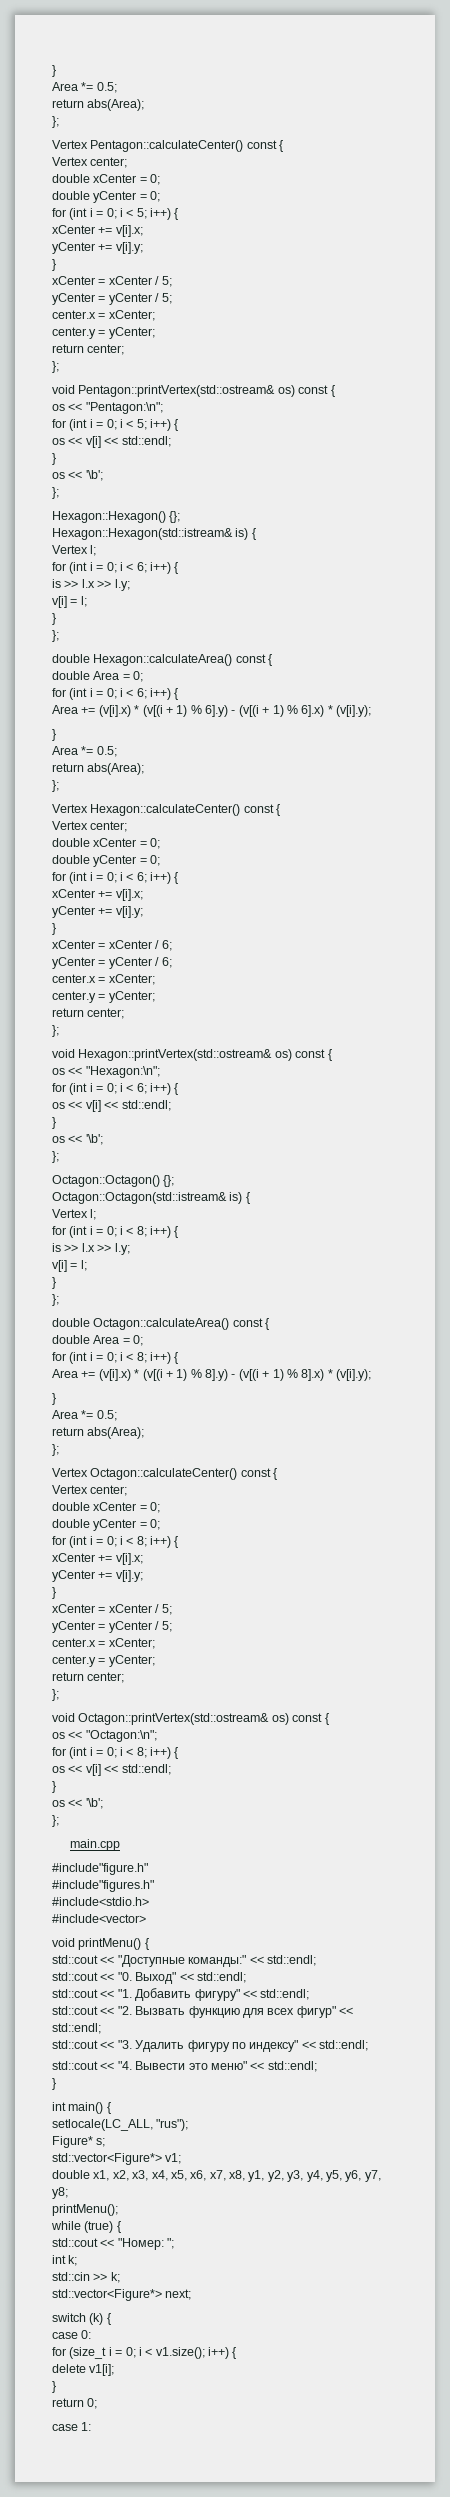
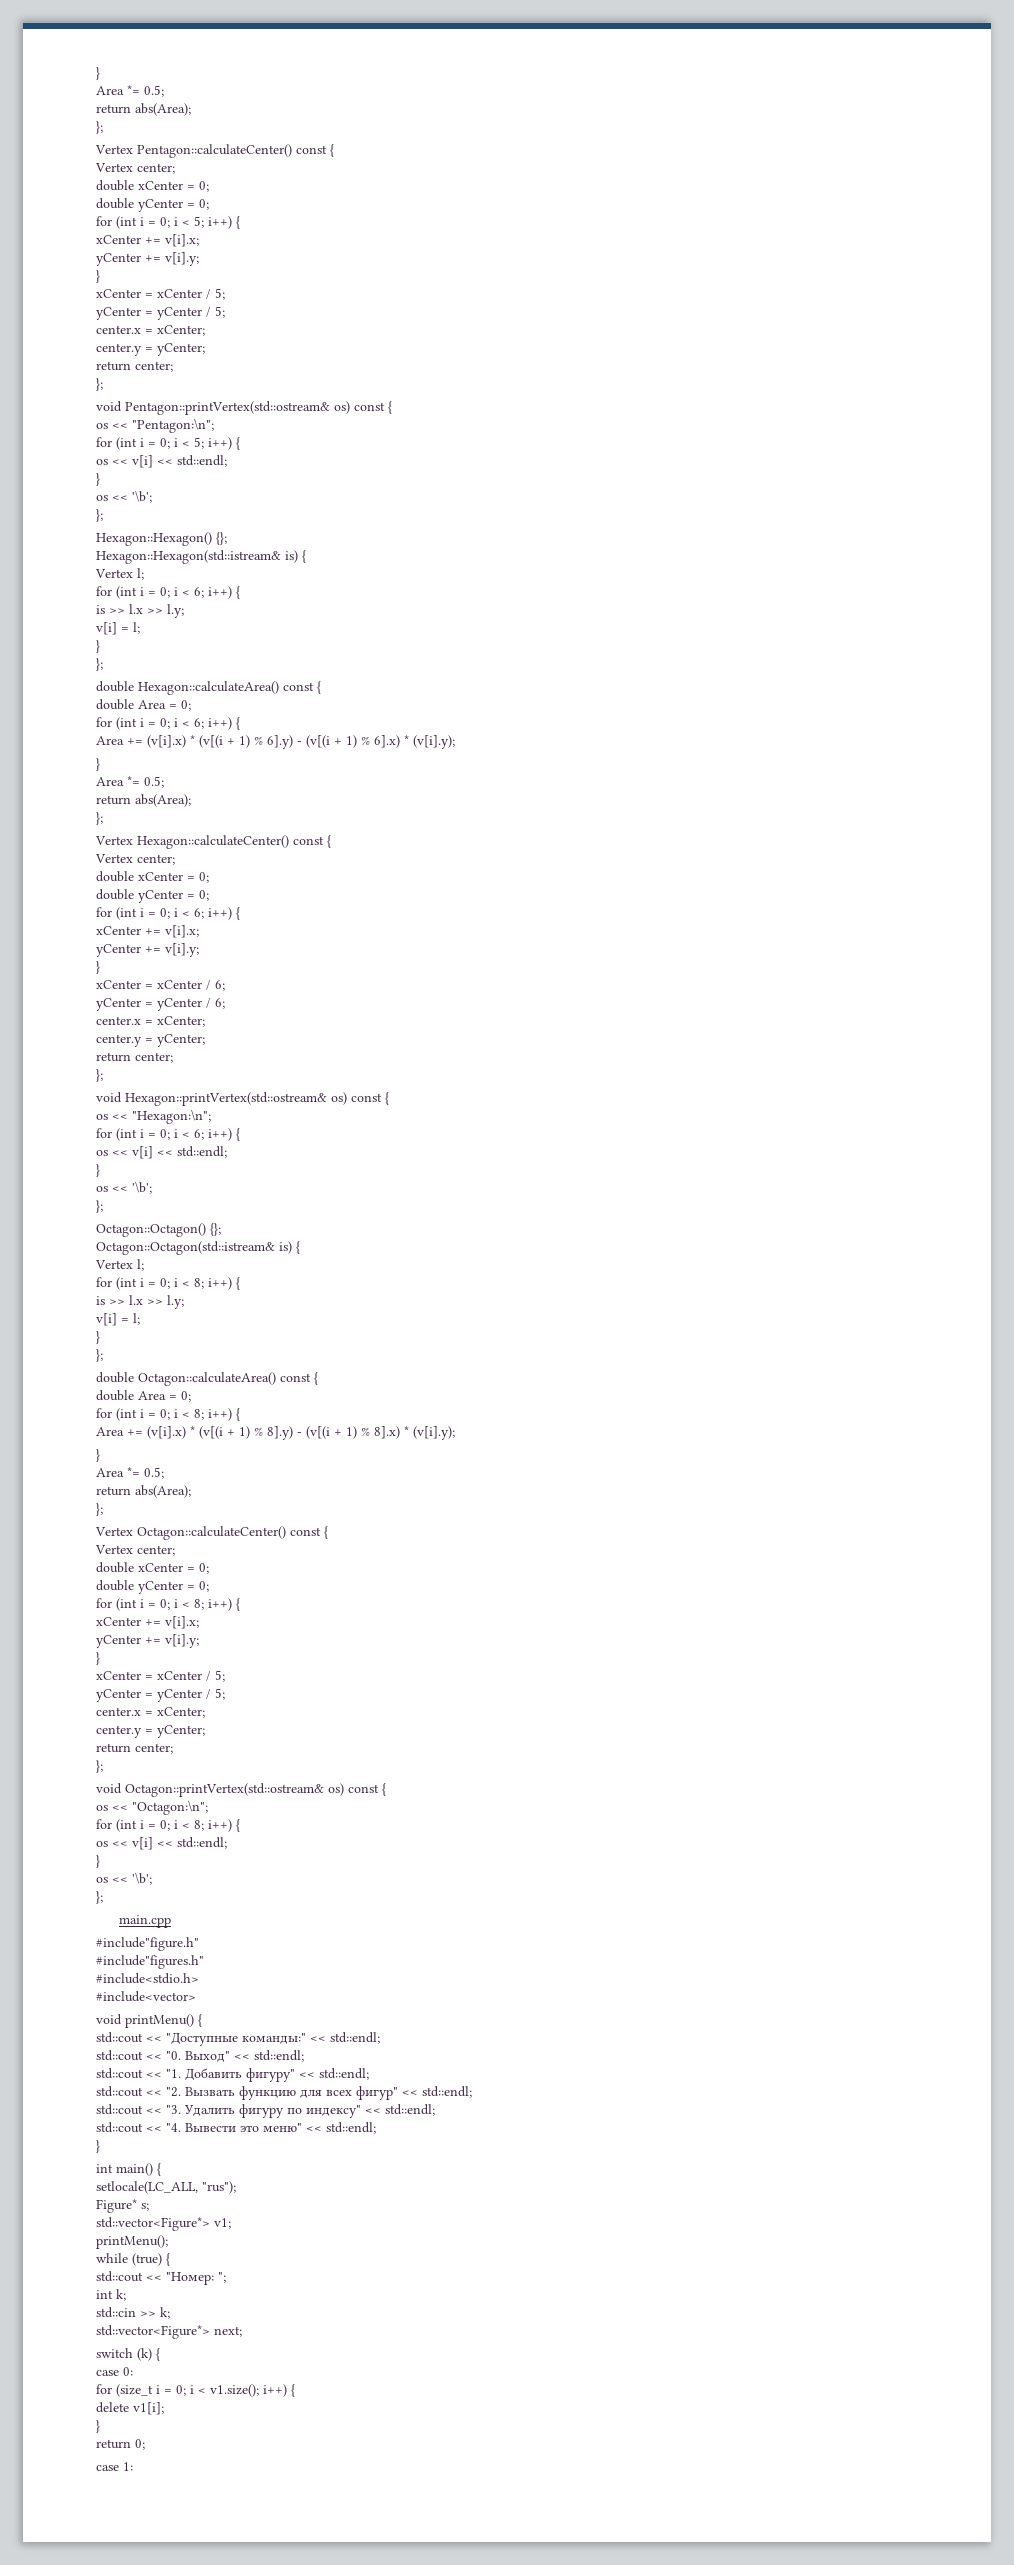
- double x1, x2, x3, x4, x5, x6, x7, x8, y1, y2, y3, y4, y5, y6, y7, y8;

